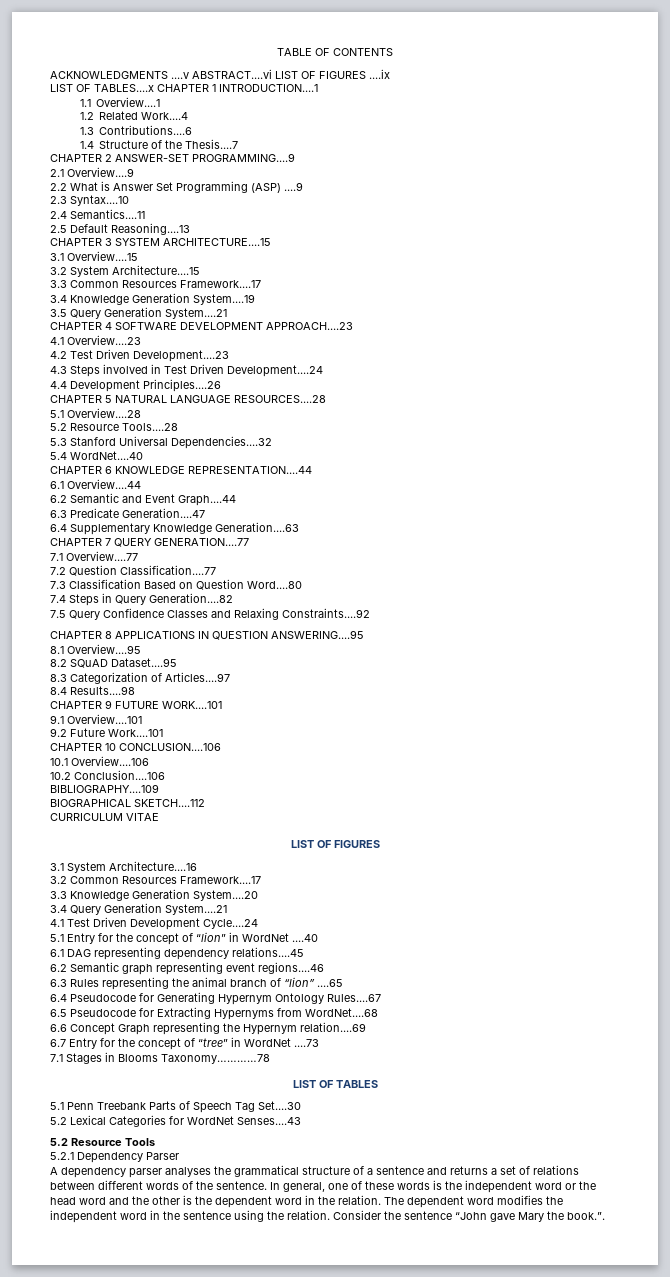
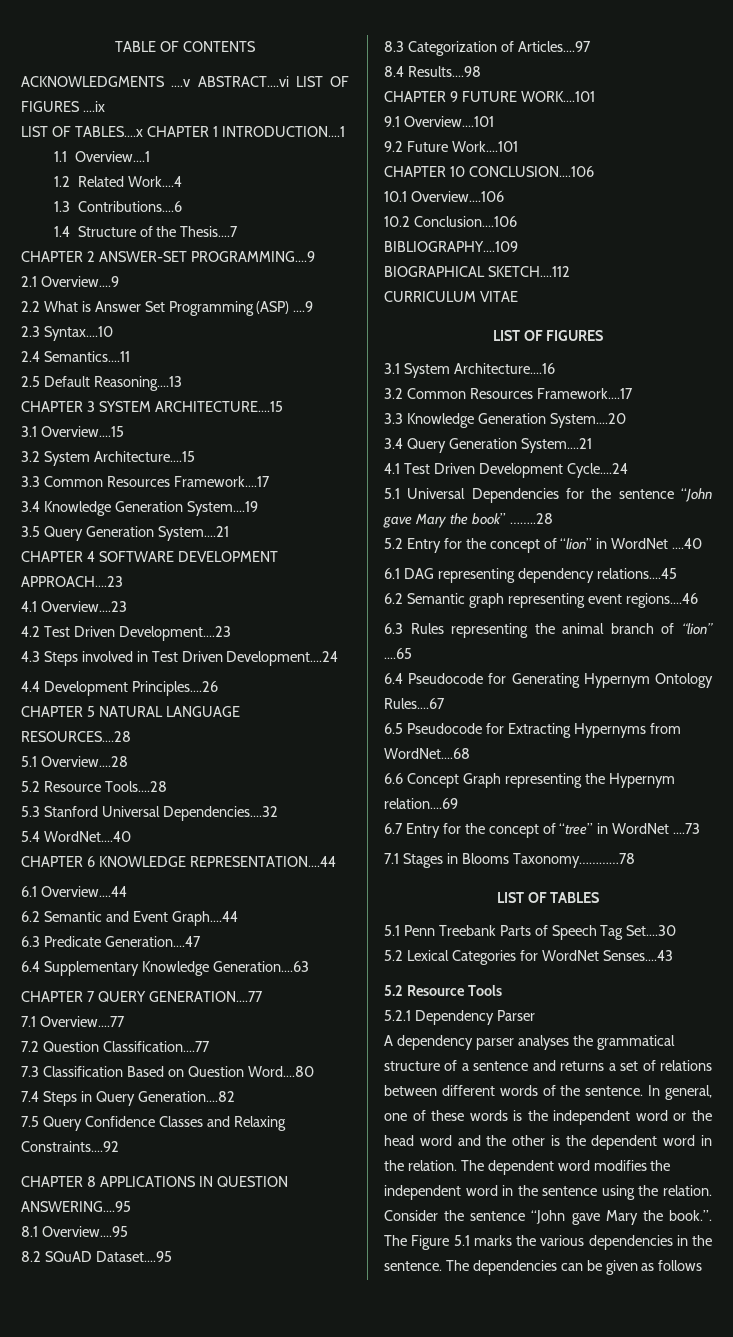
- 5.1 Entry for the concept of “lion” in WordNet ....40
+ 5.1 Universal Dependencies for the sentence “John gave Mary the book” ……..28
+ 5.2 Entry for the concept of “lion” in WordNet ....40
- Consider the sentence “John gave Mary the book.”.
+ Consider the sentence “John gave Mary the book.”. The Figure 5.1 marks the various dependencies in the sentence. The dependencies can be given as follows

